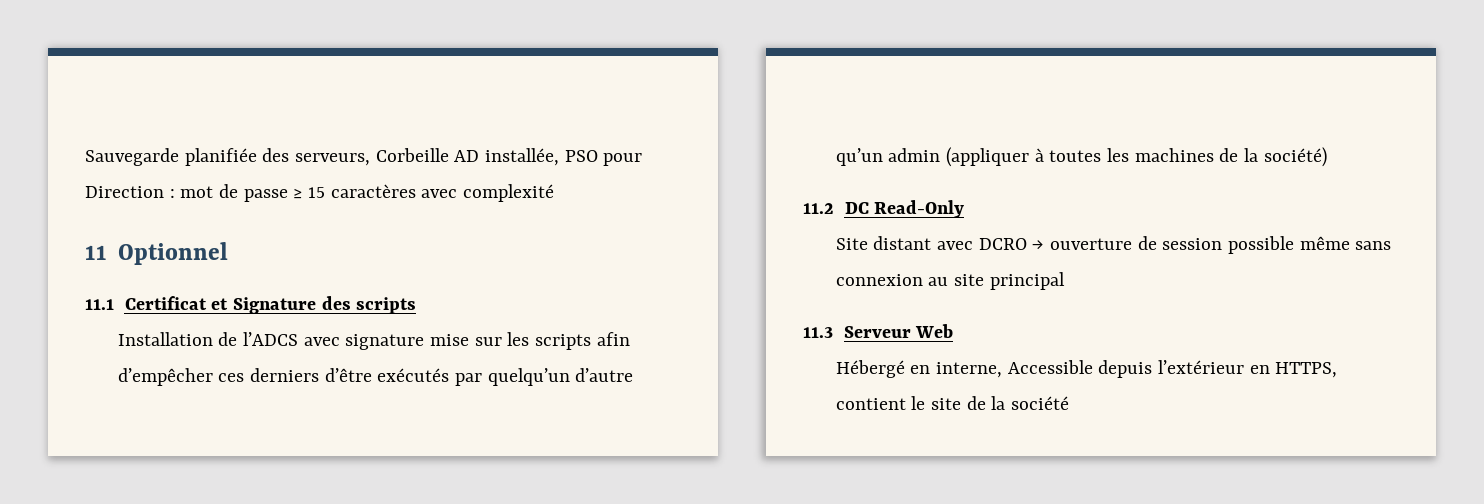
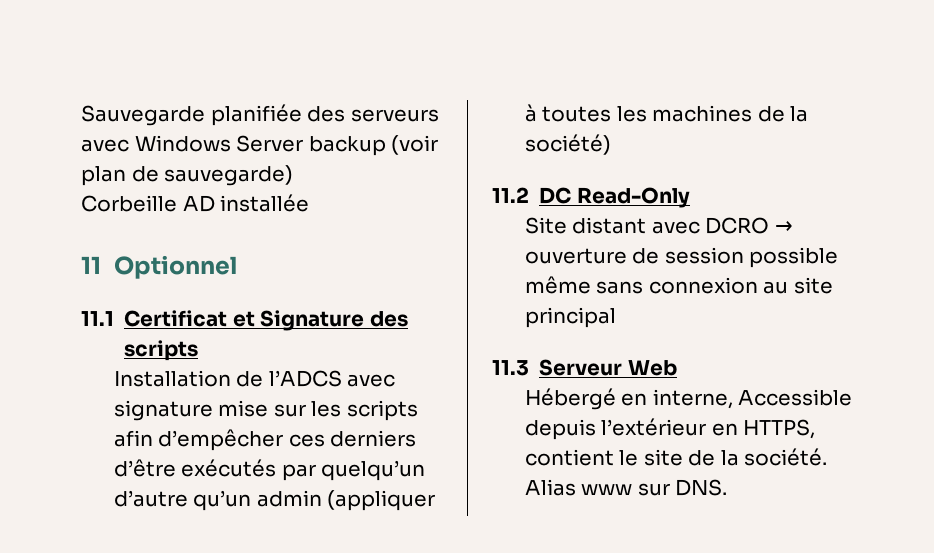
- Sauvegarde planifiée des serveurs, Corbeille AD installée, PSO pour Direction : mot de passe ≥ 15 caractères avec complexité
+ Sauvegarde planifiée des serveurs avec Windows Server backup (voir plan de sauvegarde)
+ Corbeille AD installée
- Hébergé en interne, Accessible depuis l’extérieur en HTTPS, contient le site de la société
+ Hébergé en interne, Accessible depuis l’extérieur en HTTPS, contient le site de la société. Alias www sur DNS.

